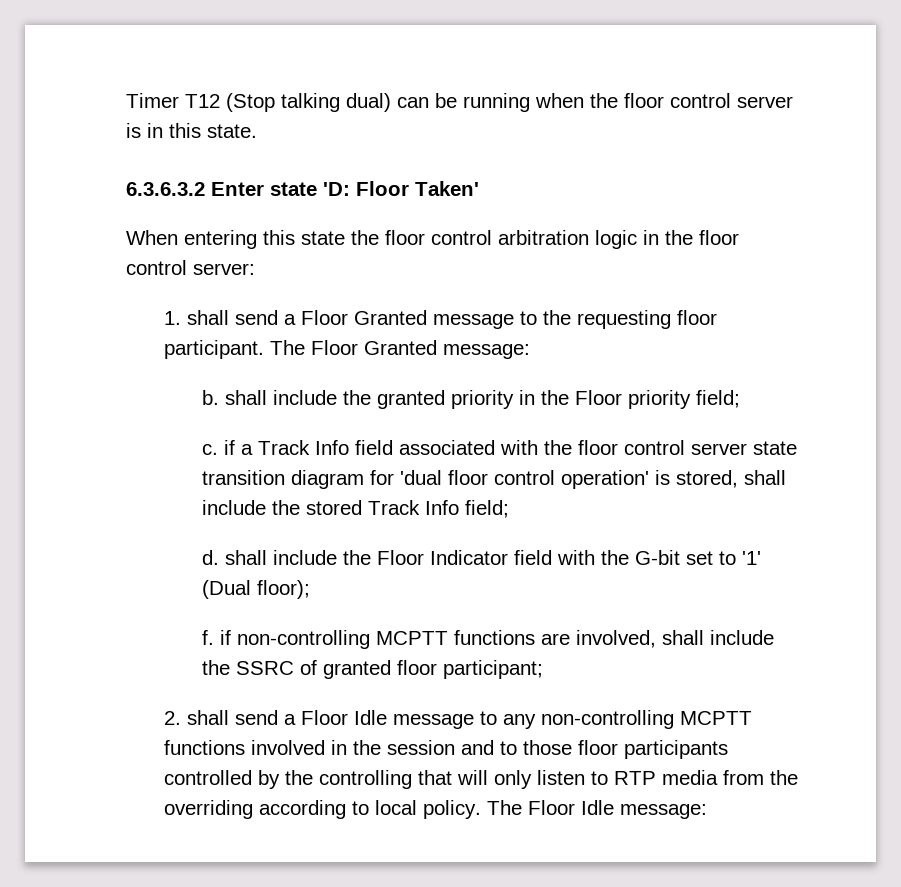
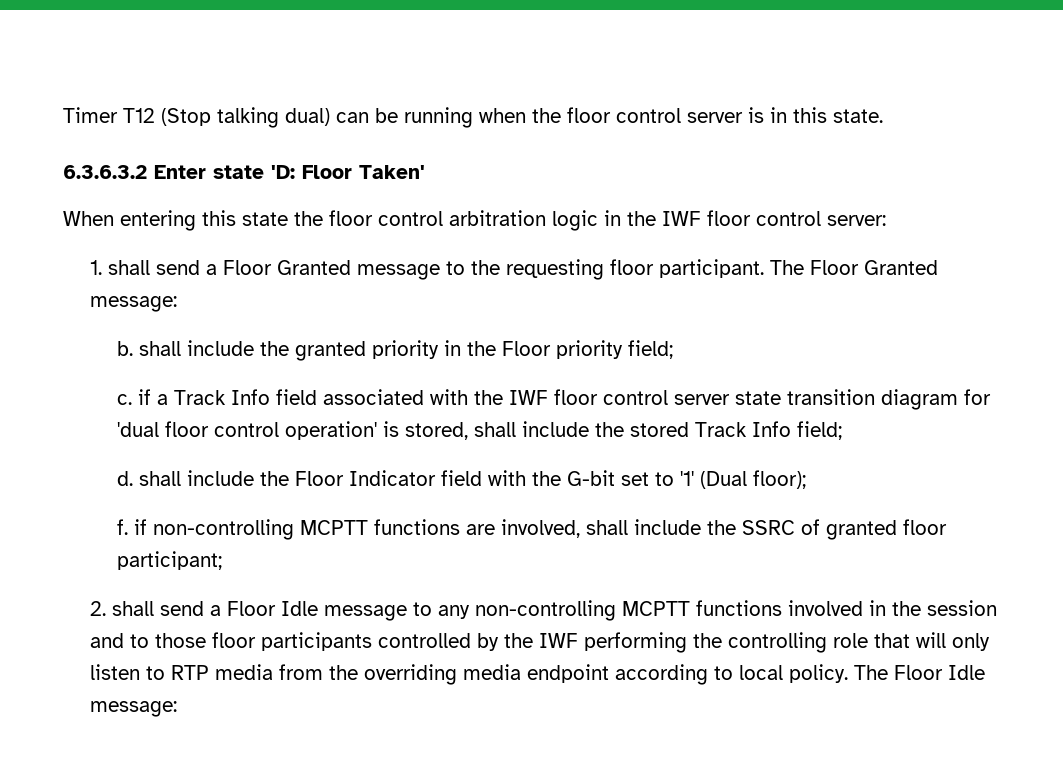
- When entering this state the floor control arbitration logic in the floor control server:
+ When entering this state the floor control arbitration logic in the IWF floor control server:
- c. if a Track Info field associated with the floor control server state transition diagram for 'dual floor control operation' is stored, shall include the stored Track Info field;
+ c. if a Track Info field associated with the IWF floor control server state transition diagram for 'dual floor control operation' is stored, shall include the stored Track Info field;
- 2. shall send a Floor Idle message to any non-controlling MCPTT functions involved in the session and to those floor participants controlled by the controlling that will only listen to RTP media from the overriding according to local policy.
+ 2. shall send a Floor Idle message to any non-controlling MCPTT functions involved in the session and to those floor participants controlled by the IWF performing the controlling role that will only listen to RTP media from the overriding media endpoint according to local policy.

